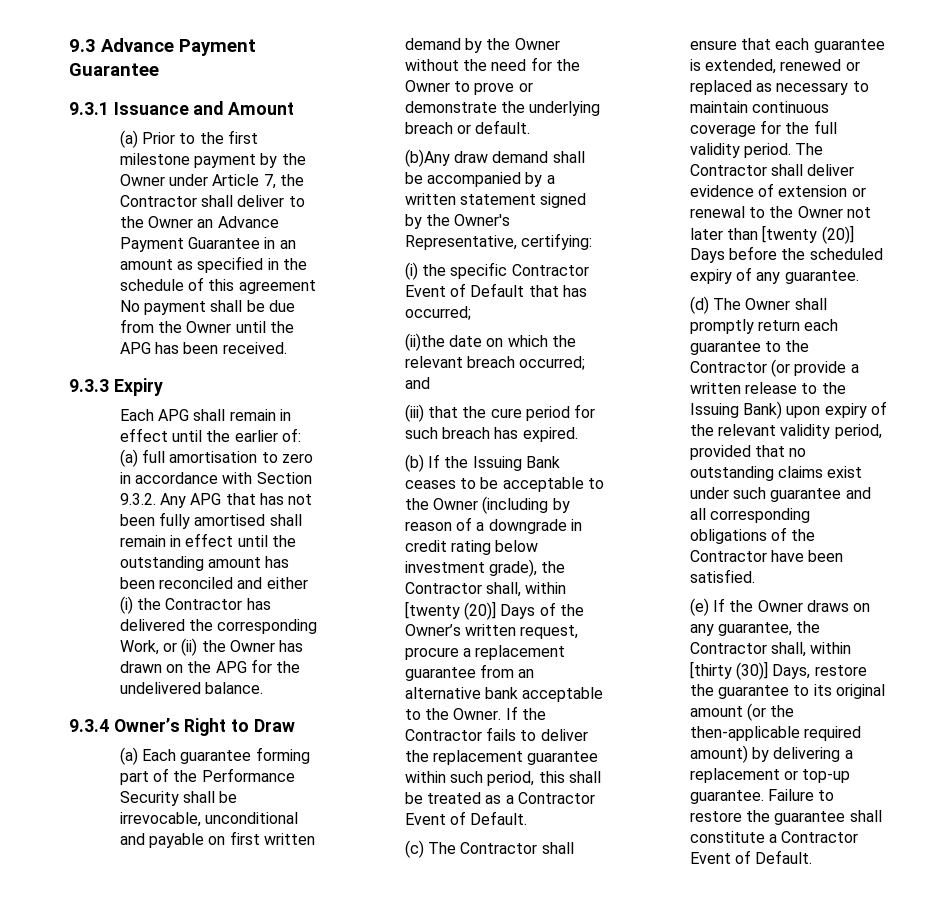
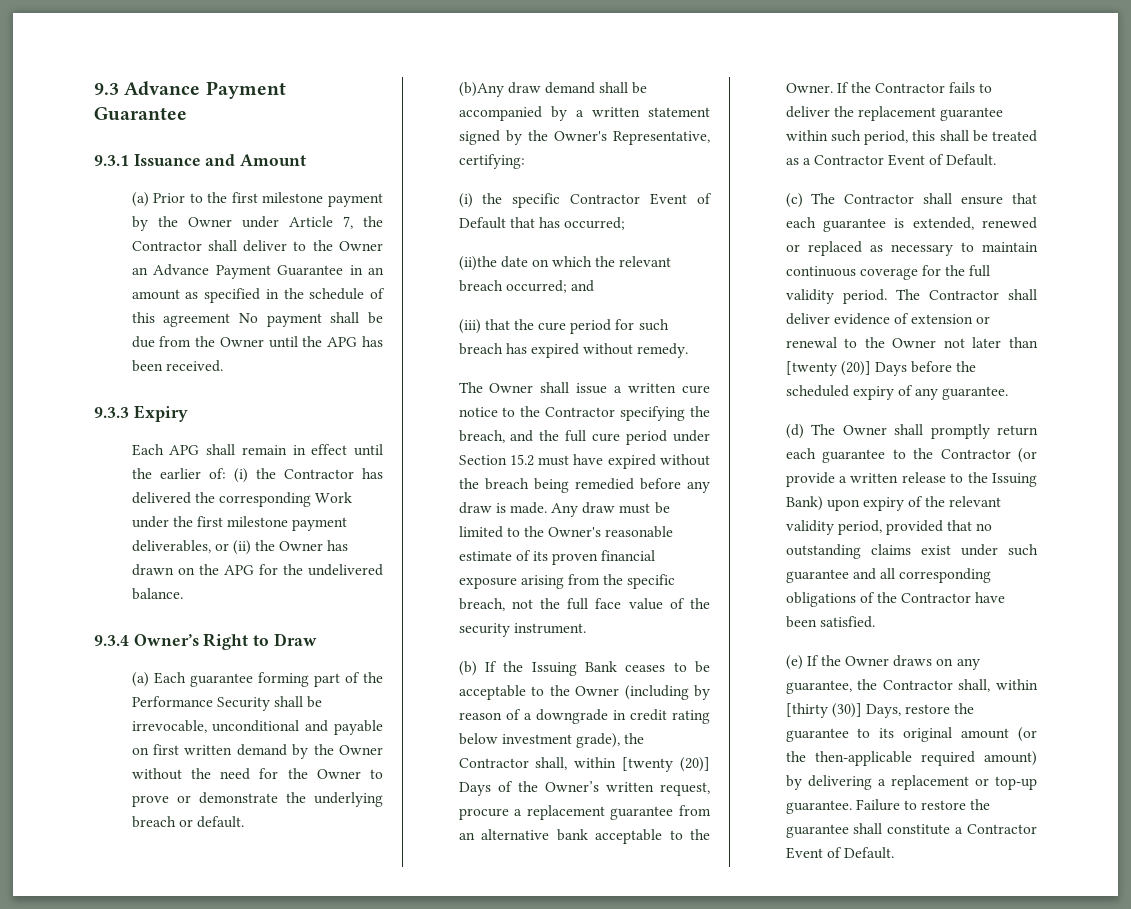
- Each APG shall remain in effect until the earlier of: (a) full amortisation to zero in accordance with Section 9.3.2. Any APG that has not been fully amortised shall remain in effect until the outstanding amount has been reconciled and either (i) the Contractor has delivered the corresponding Work, or (ii) the Owner has drawn on the APG for the undelivered balance.
+ Each APG shall remain in effect until the earlier of: (i) the Contractor has delivered the corresponding Work under the first milestone payment deliverables, or (ii) the Owner has drawn on the APG for the undelivered balance.
- (iii) that the cure period for such breach has expired.
+ (iii) that the cure period for such breach has expired without remedy.
+ The Owner shall issue a written cure notice to the Contractor specifying the breach, and the full cure period under Section 15.2 must have expired without the breach being remedied before any draw is made. Any draw must be limited to the Owner's reasonable estimate of its proven financial exposure arising from the specific breach, not the full face value of the security instrument.

